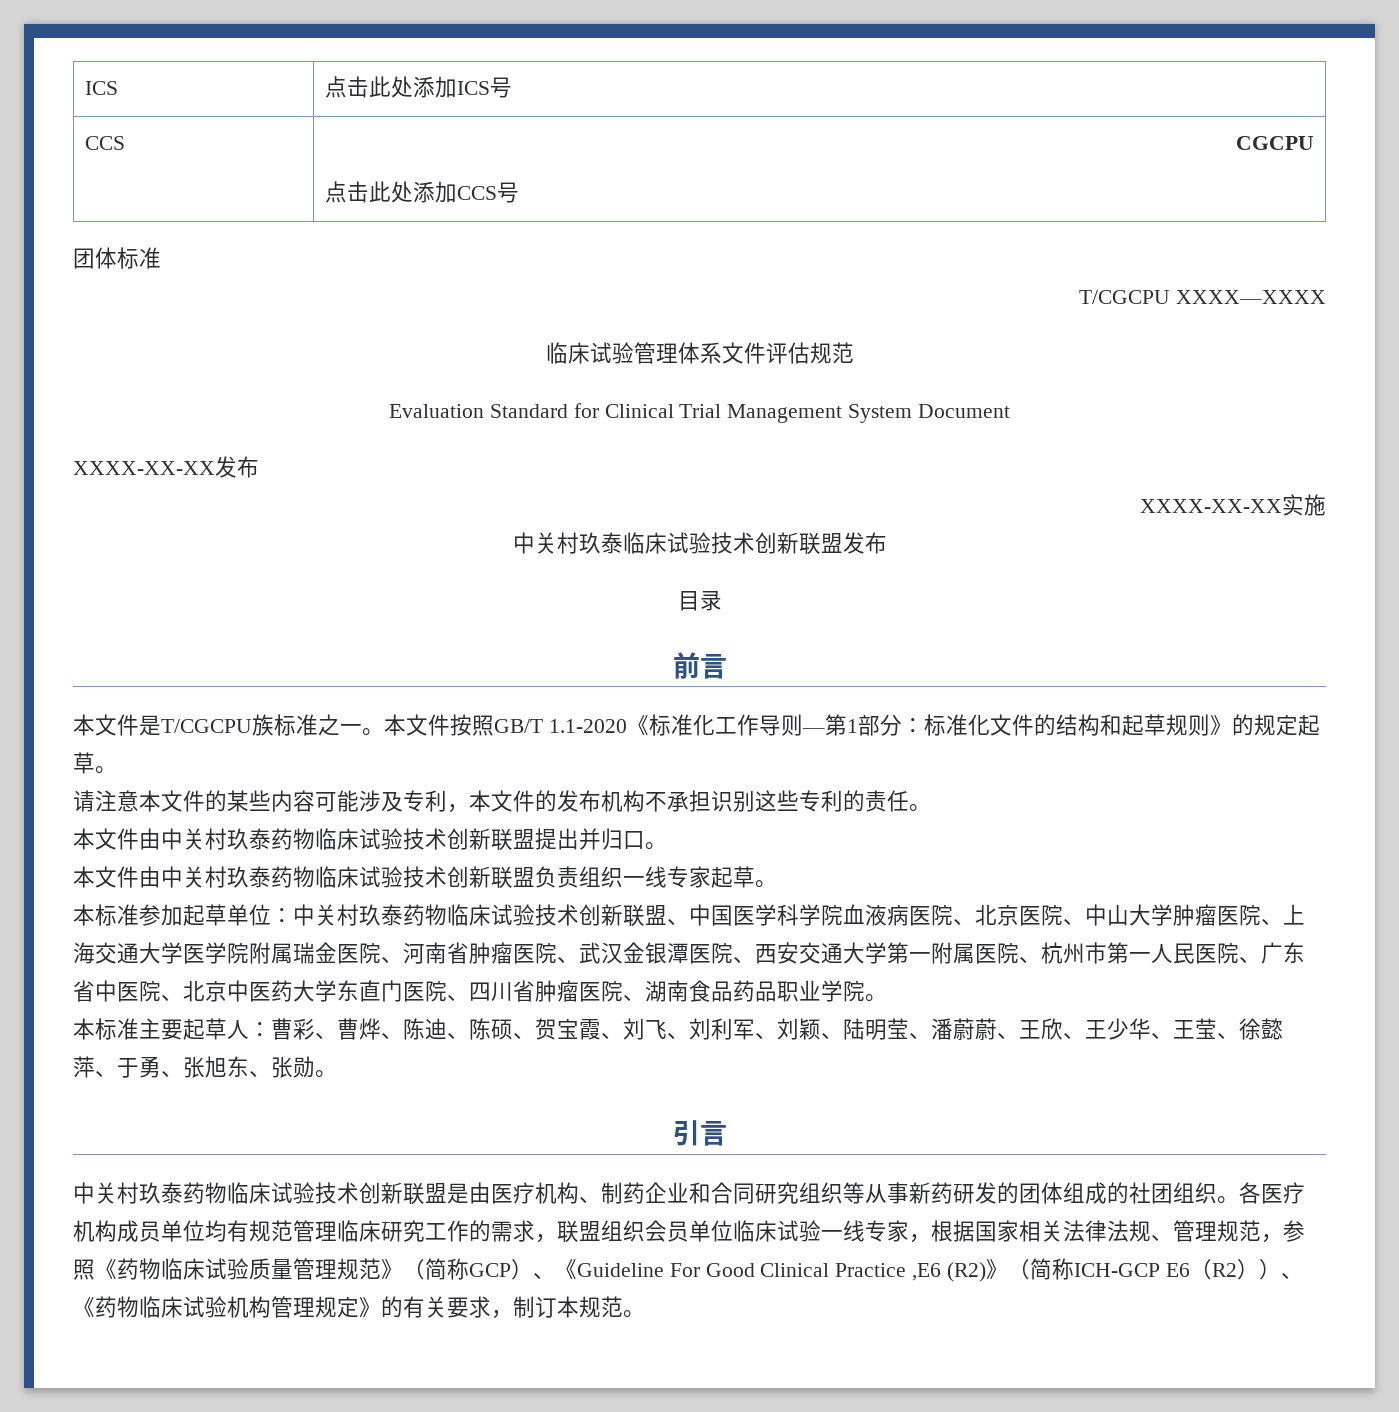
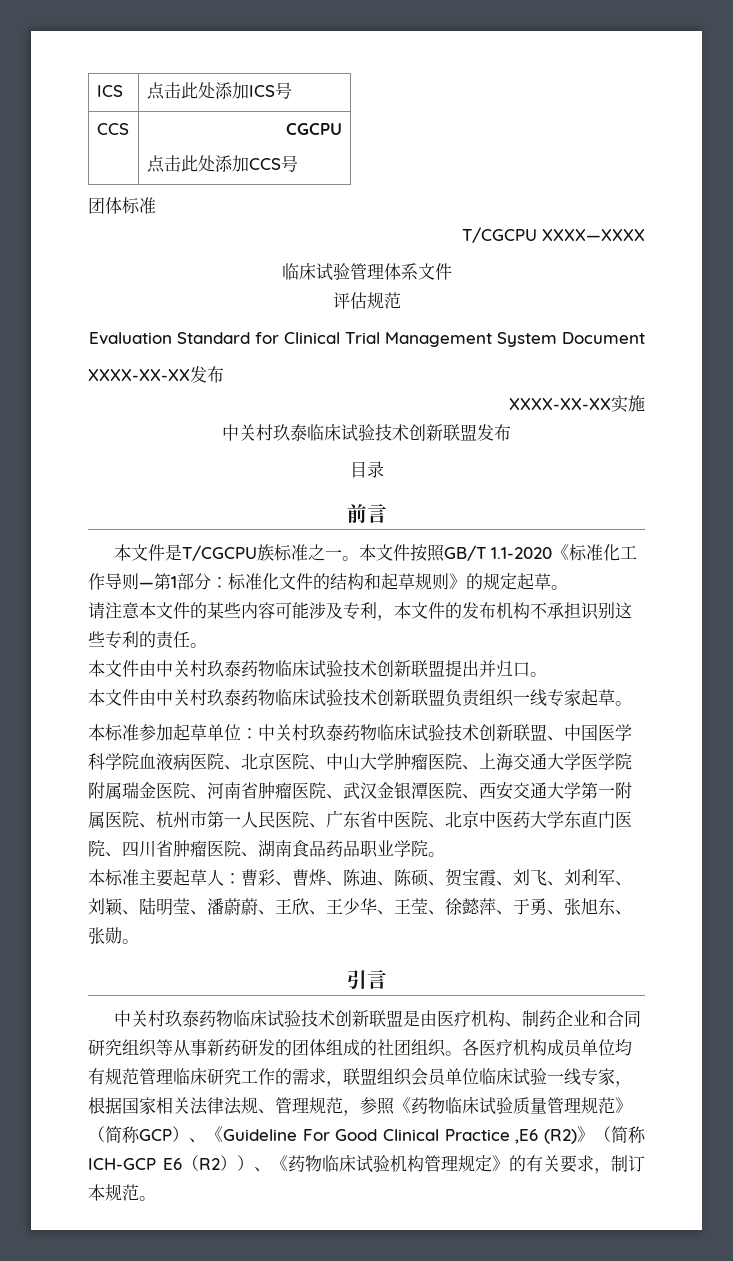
- 临床试验管理体系文件评估规范
+ 临床试验管理体系文件
+ 评估规范

